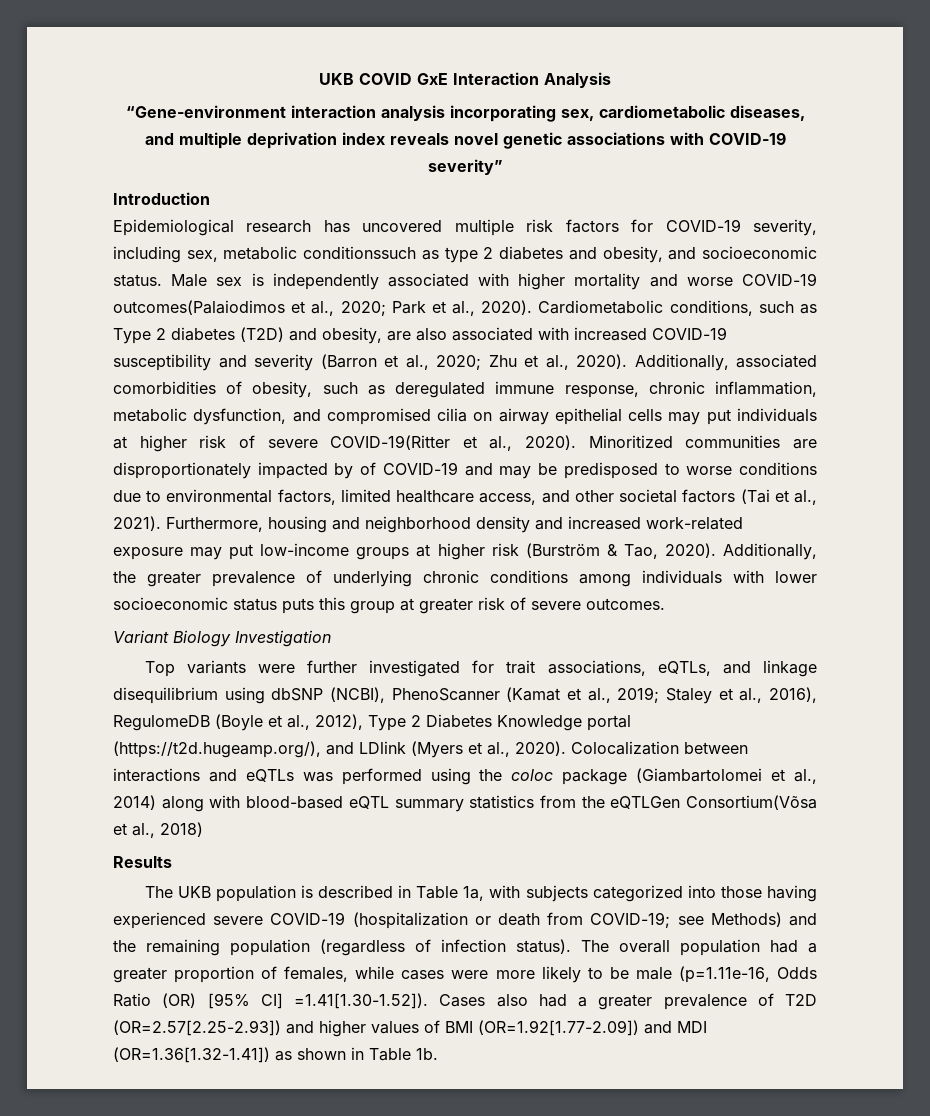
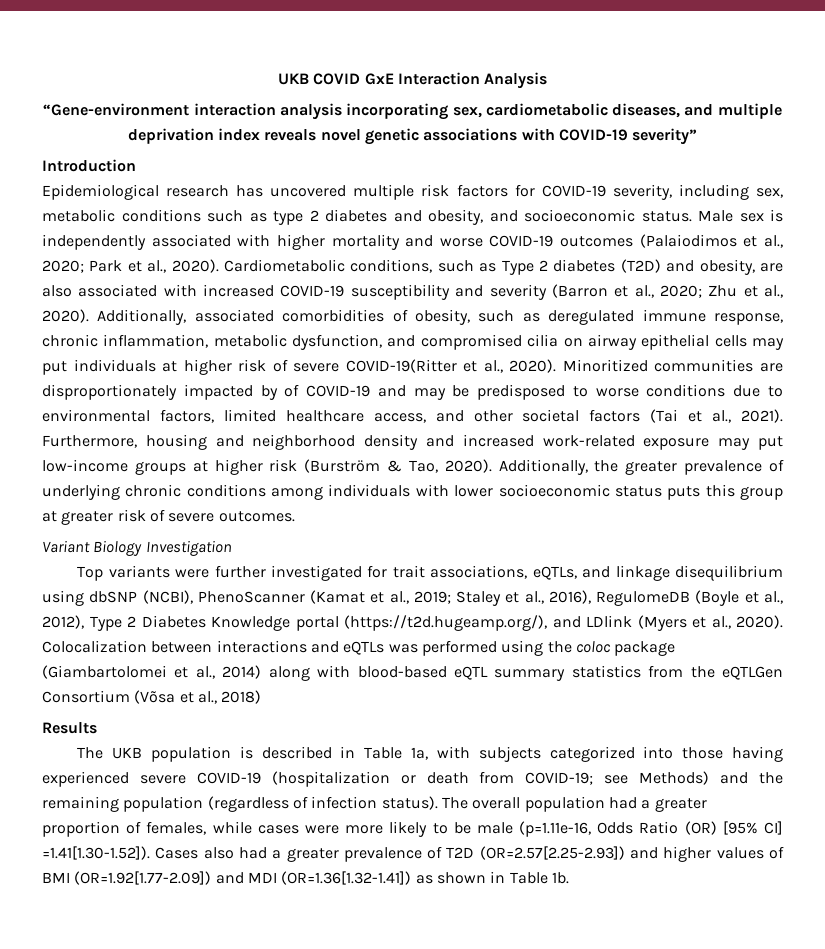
- Epidemiological research has uncovered multiple risk factors for COVID-19 severity, including sex, metabolic conditionssuch as type 2 diabetes and obesity, and socioeconomic status.
+ Epidemiological research has uncovered multiple risk factors for COVID-19 severity, including sex, metabolic conditions such as type 2 diabetes and obesity, and socioeconomic status.
- Male sex is independently associated with higher mortality and worse COVID-19 outcomes(Palaiodimos et al., 2020; Park et al., 2020).
+ Male sex is independently associated with higher mortality and worse COVID-19 outcomes (Palaiodimos et al., 2020; Park et al., 2020).
- Colocalization between interactions and eQTLs was performed using the coloc package (Giambartolomei et al., 2014) along with blood-based eQTL summary statistics from the eQTLGen Consortium(Võsa et al., 2018)
+ Colocalization between interactions and eQTLs was performed using the coloc package (Giambartolomei et al., 2014) along with blood-based eQTL summary statistics from the eQTLGen Consortium (Võsa et al., 2018)

